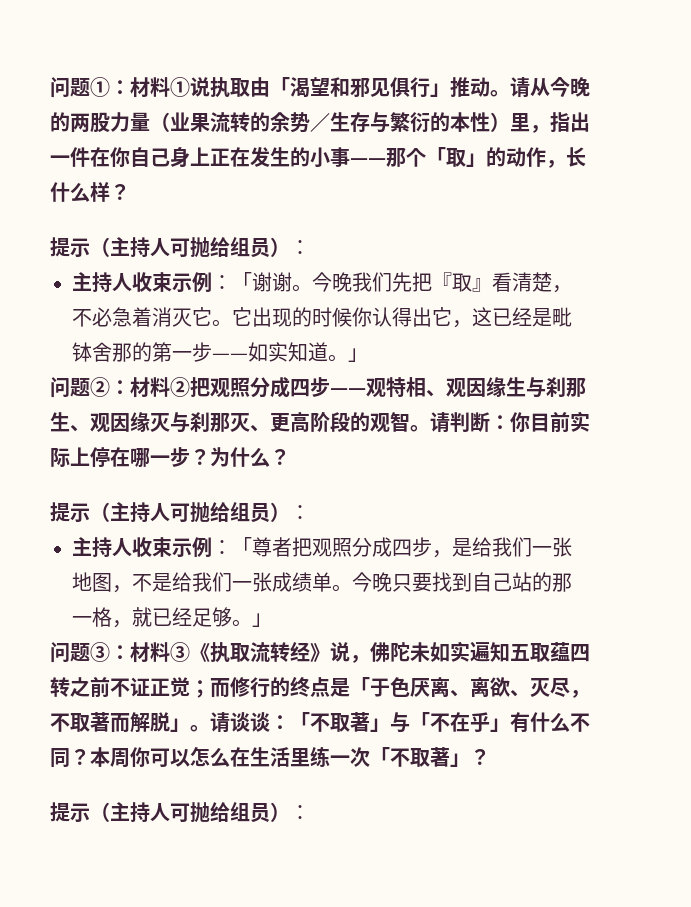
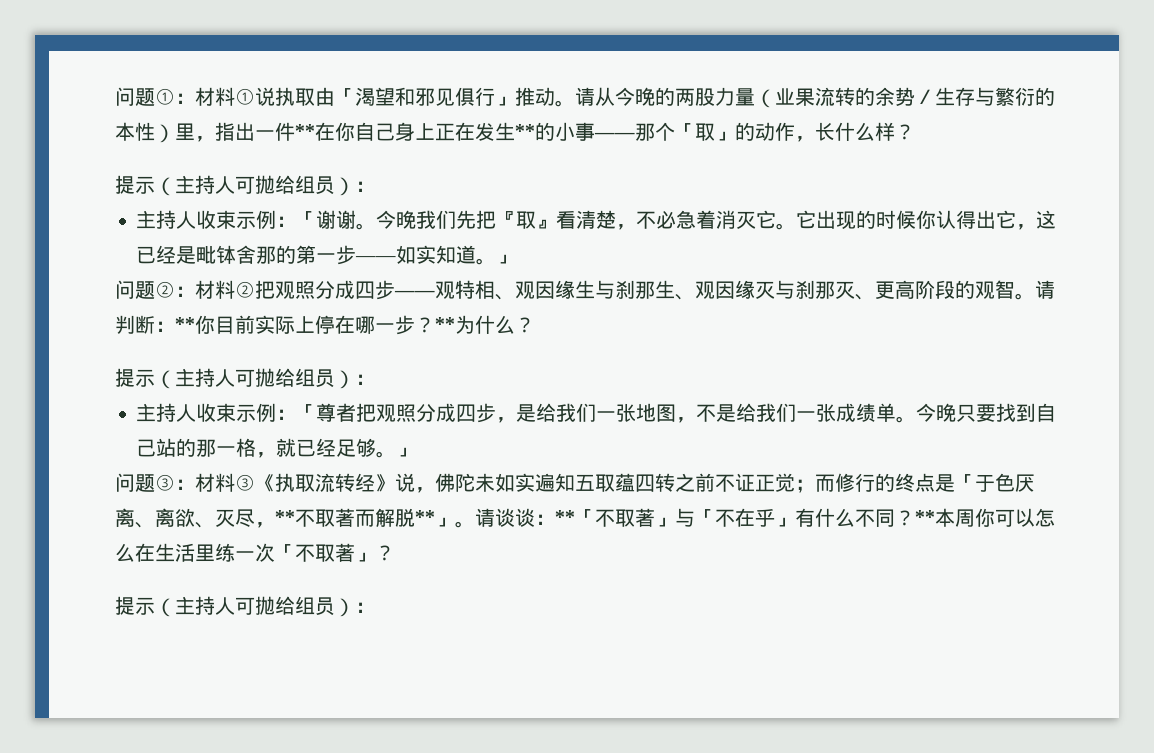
- 请从今晚的两股力量（业果流转的余势／生存与繁衍的本性）里，指出一件在你自己身上正在发生的小事——那个「取」的动作，长什么样？
+ 请从今晚的两股力量（业果流转的余势／生存与繁衍的本性）里，指出一件**在你自己身上正在发生**的小事——那个「取」的动作，长什么样？
- 请判断：你目前实际上停在哪一步？
+ 请判断：**你目前实际上停在哪一步？
- 为什么？
+ **为什么？
- 问题③：材料③《执取流转经》说，佛陀未如实遍知五取蕴四转之前不证正觉；而修行的终点是「于色厌离、离欲、灭尽，不取著而解脱」。
+ 问题③：材料③《执取流转经》说，佛陀未如实遍知五取蕴四转之前不证正觉；而修行的终点是「于色厌离、离欲、灭尽，**不取著而解脱**」。
- 请谈谈：「不取著」与「不在乎」有什么不同？
+ 请谈谈：**「不取著」与「不在乎」有什么不同？
- 本周你可以怎么在生活里练一次「不取著」？
+ **本周你可以怎么在生活里练一次「不取著」？

